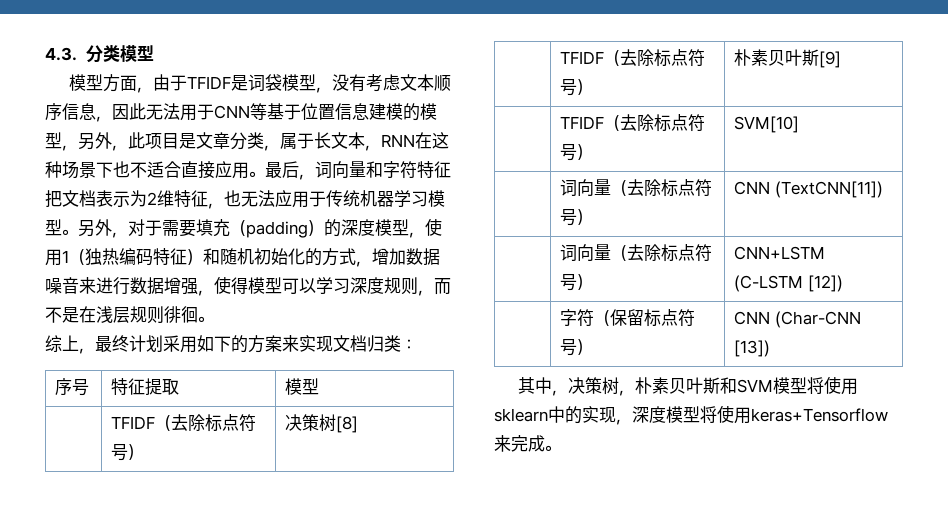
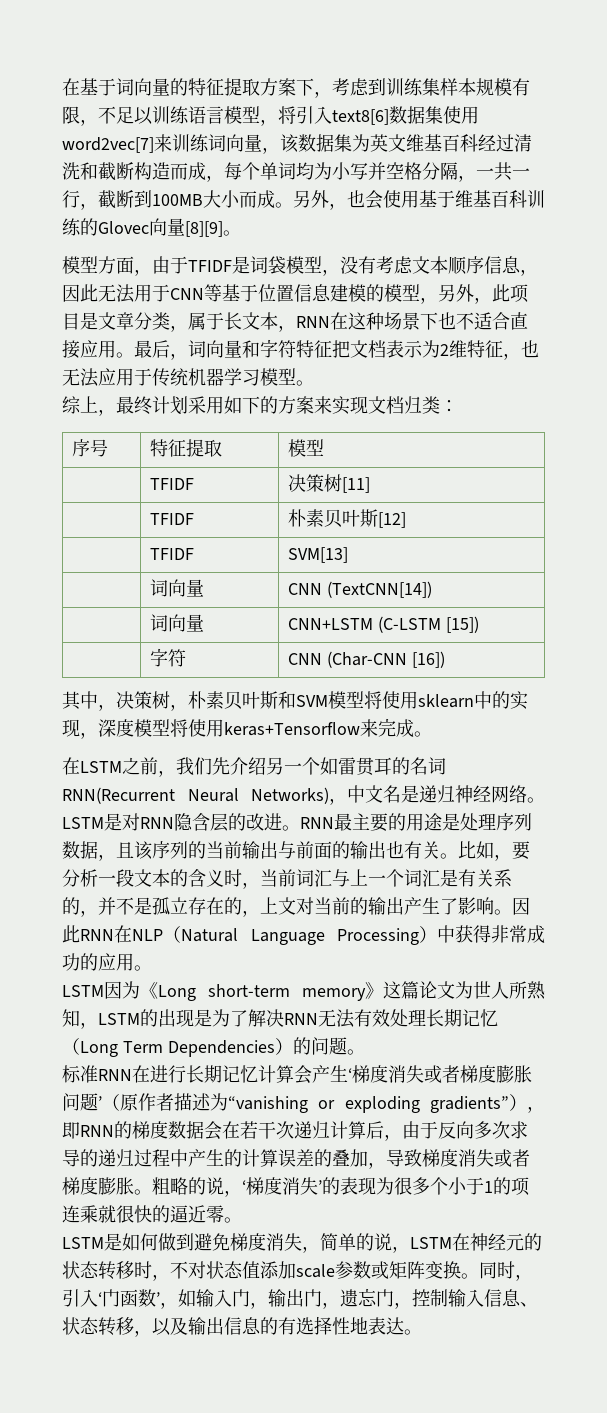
- 4.3.分类模型
+ 在基于词向量的特征提取方案下，考虑到训练集样本规模有限，不足以训练语言模型，将引入text8[6]数据集使用word2vec[7]来训练词向量，该数据集为英文维基百科经过清洗和截断构造而成，每个单词均为小写并空格分隔，一共一行，截断到100MB大小而成。另外，也会使用基于维基百科训练的Glovec向量[8][9]。
- 另外，对于需要填充（padding）的深度模型，使用1（独热编码特征）和随机初始化的方式，增加数据噪音来进行数据增强，使得模型可以学习深度规则，而不是在浅层规则徘徊。
- | TFIDF（去除标点符号） | 决策树[8]
- | TFIDF（去除标点符号） | 朴素贝叶斯[9]
- | TFIDF（去除标点符号） | SVM[10]
- | 词向量（去除标点符号） | CNN (TextCNN[11])
- | 词向量（去除标点符号） | CNN+LSTM (C-LSTM [12])
- | 字符（保留标点符号） | CNN (Char-CNN [13])
+ | TFIDF | 决策树[11]
+ | TFIDF | 朴素贝叶斯[12]
+ | TFIDF | SVM[13]
+ | 词向量 | CNN (TextCNN[14])
+ | 词向量 | CNN+LSTM (C-LSTM [15])
+ | 字符 | CNN (Char-CNN [16])
+ 在LSTM之前，我们先介绍另一个如雷贯耳的名词RNN(Recurrent Neural Networks)，中文名是递归神经网络。LSTM是对RNN隐含层的改进。RNN最主要的用途是处理序列数据，且该序列的当前输出与前面的输出也有关。比如，要分析一段文本的含义时，当前词汇与上一个词汇是有关系的，并不是孤立存在的，上文对当前的输出产生了影响。因此RNN在NLP（Natural Language Processing）中获得非常成功的应用。
+ LSTM因为《Long short-term memory》这篇论文为世人所熟知，LSTM的出现是为了解决RNN无法有效处理长期记忆（Long Term Dependencies）的问题。
+ 标准RNN在进行长期记忆计算会产生‘梯度消失或者梯度膨胀问题’（原作者描述为“vanishing or exploding gradients”），即RNN的梯度数据会在若干次递归计算后，由于反向多次求导的递归过程中产生的计算误差的叠加，导致梯度消失或者梯度膨胀。粗略的说，‘梯度消失’的表现为很多个小于1的项连乘就很快的逼近零。
+ LSTM是如何做到避免梯度消失，简单的说，LSTM在神经元的状态转移时，不对状态值添加scale参数或矩阵变换。同时，引入‘门函数’，如输入门，输出门，遗忘门，控制输入信息、状态转移，以及输出信息的有选择性地表达。

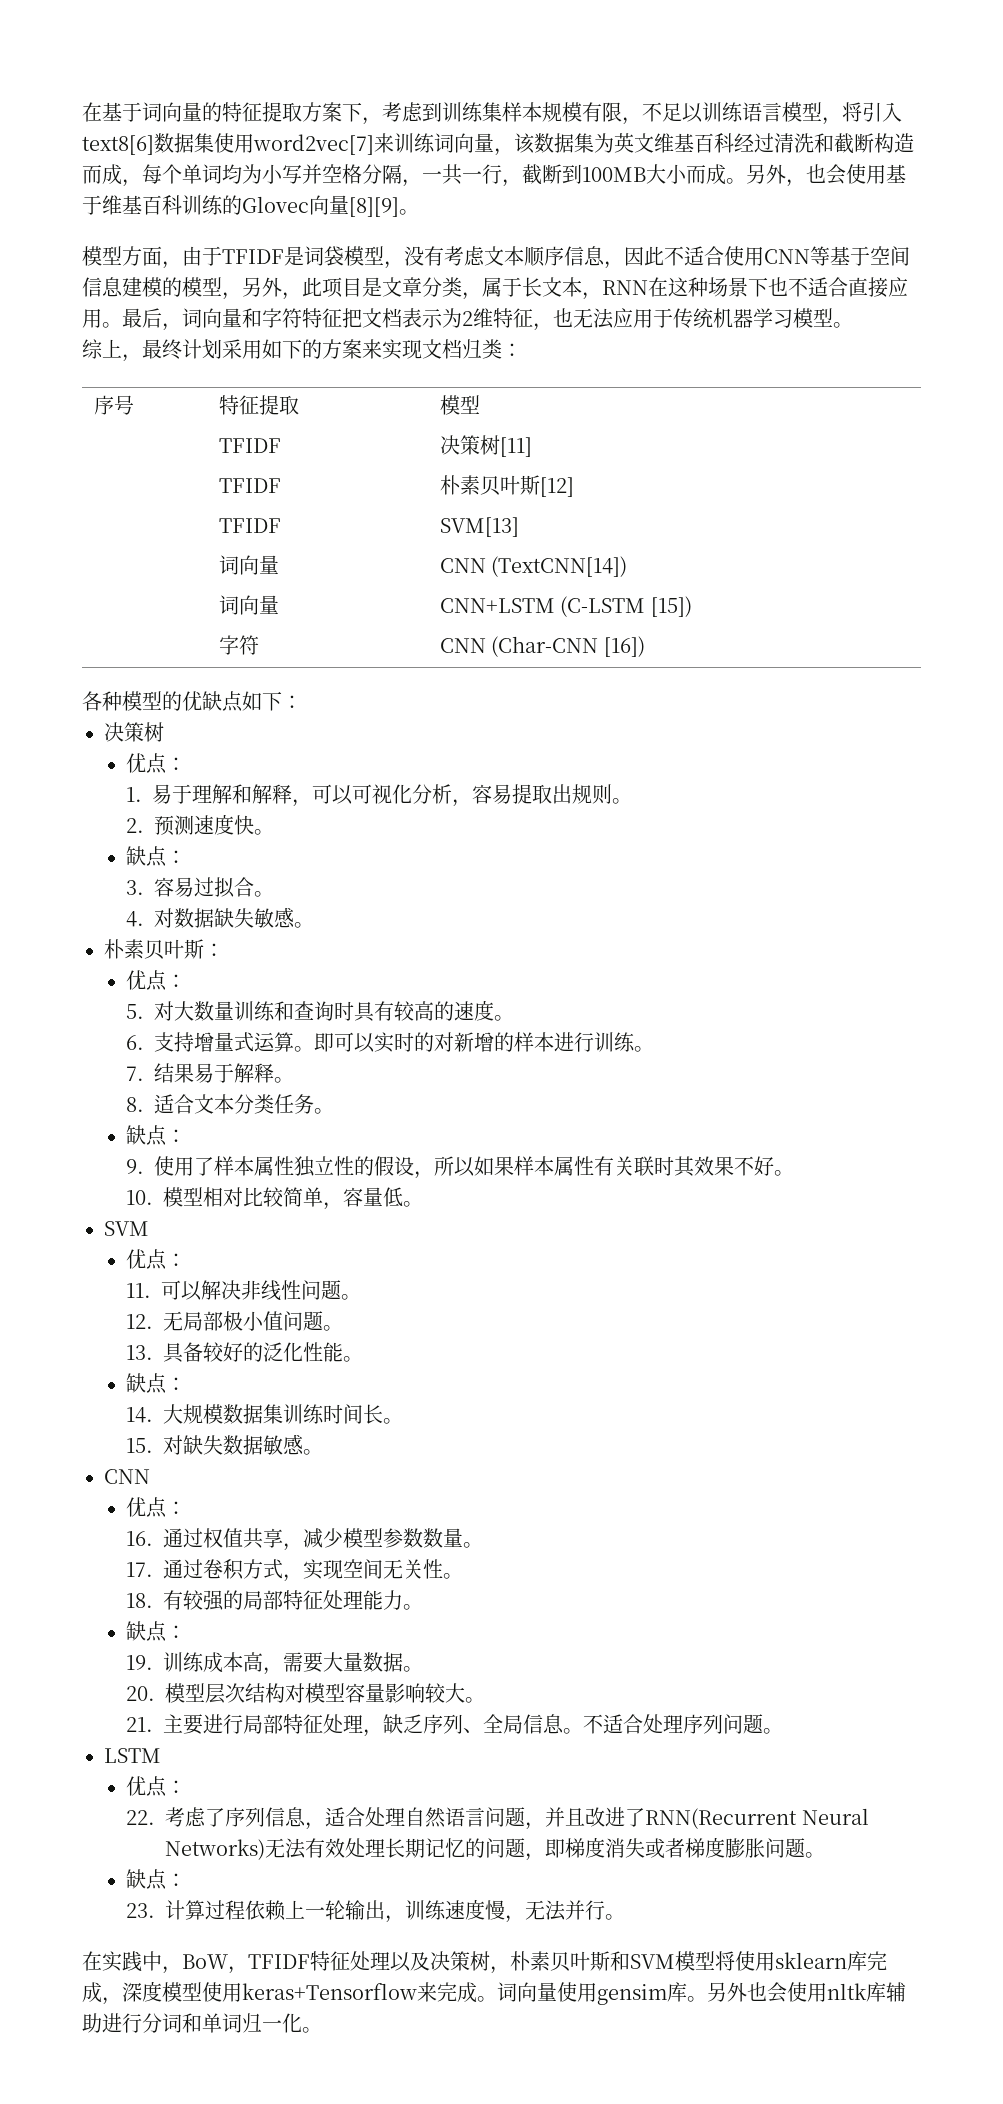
- 模型方面，由于TFIDF是词袋模型，没有考虑文本顺序信息，因此无法用于CNN等基于位置信息建模的模型，另外，此项目是文章分类，属于长文本，RNN在这种场景下也不适合直接应用。
+ 模型方面，由于TFIDF是词袋模型，没有考虑文本顺序信息，因此不适合使用CNN等基于空间信息建模的模型，另外，此项目是文章分类，属于长文本，RNN在这种场景下也不适合直接应用。
- 其中，决策树，朴素贝叶斯和SVM模型将使用sklearn中的实现，深度模型将使用keras+Tensorflow来完成。
- 在LSTM之前，我们先介绍另一个如雷贯耳的名词RNN(Recurrent Neural Networks)，中文名是递归神经网络。LSTM是对RNN隐含层的改进。RNN最主要的用途是处理序列数据，且该序列的当前输出与前面的输出也有关。比如，要分析一段文本的含义时，当前词汇与上一个词汇是有关系的，并不是孤立存在的，上文对当前的输出产生了影响。因此RNN在NLP（Natural Language Processing）中获得非常成功的应用。
- LSTM因为《Long short-term memory》这篇论文为世人所熟知，LSTM的出现是为了解决RNN无法有效处理长期记忆（Long Term Dependencies）的问题。
- 标准RNN在进行长期记忆计算会产生‘梯度消失或者梯度膨胀问题’（原作者描述为“vanishing or exploding gradients”），即RNN的梯度数据会在若干次递归计算后，由于反向多次求导的递归过程中产生的计算误差的叠加，导致梯度消失或者梯度膨胀。粗略的说，‘梯度消失’的表现为很多个小于1的项连乘就很快的逼近零。
- LSTM是如何做到避免梯度消失，简单的说，LSTM在神经元的状态转移时，不对状态值添加scale参数或矩阵变换。同时，引入‘门函数’，如输入门，输出门，遗忘门，控制输入信息、状态转移，以及输出信息的有选择性地表达。
+ 各种模型的优缺点如下：
+ 决策树
+ 优点：
+ 1.易于理解和解释，可以可视化分析，容易提取出规则。
+ 2.预测速度快。
+ 缺点：
+ 3.容易过拟合。
+ 4.对数据缺失敏感。
+ 朴素贝叶斯：
+ 优点：
+ 5.对大数量训练和查询时具有较高的速度。
+ 6.支持增量式运算。即可以实时的对新增的样本进行训练。
+ 7.结果易于解释。
+ 8.适合文本分类任务。
+ 缺点：
+ 9.使用了样本属性独立性的假设，所以如果样本属性有关联时其效果不好。
+ 10.模型相对比较简单，容量低。
+ SVM
+ 优点：
+ 11.可以解决非线性问题。
+ 12.无局部极小值问题。
+ 13.具备较好的泛化性能。
+ 缺点：
+ 14.大规模数据集训练时间长。
+ 15.对缺失数据敏感。
+ CNN
+ 优点：
+ 16.通过权值共享，减少模型参数数量。
+ 17.通过卷积方式，实现空间无关性。
+ 18.有较强的局部特征处理能力。
+ 缺点：
+ 19.训练成本高，需要大量数据。
+ 20.模型层次结构对模型容量影响较大。
+ 21.主要进行局部特征处理，缺乏序列、全局信息。不适合处理序列问题。
+ LSTM
+ 优点：
+ 22.考虑了序列信息，适合处理自然语言问题，并且改进了RNN(Recurrent Neural Networks)无法有效处理长期记忆的问题，即梯度消失或者梯度膨胀问题。
+ 缺点：
+ 23.计算过程依赖上一轮输出，训练速度慢，无法并行。
+ 在实践中，BoW，TFIDF特征处理以及决策树，朴素贝叶斯和SVM模型将使用sklearn库完成，深度模型使用keras+Tensorflow来完成。词向量使用gensim库。另外也会使用nltk库辅助进行分词和单词归一化。

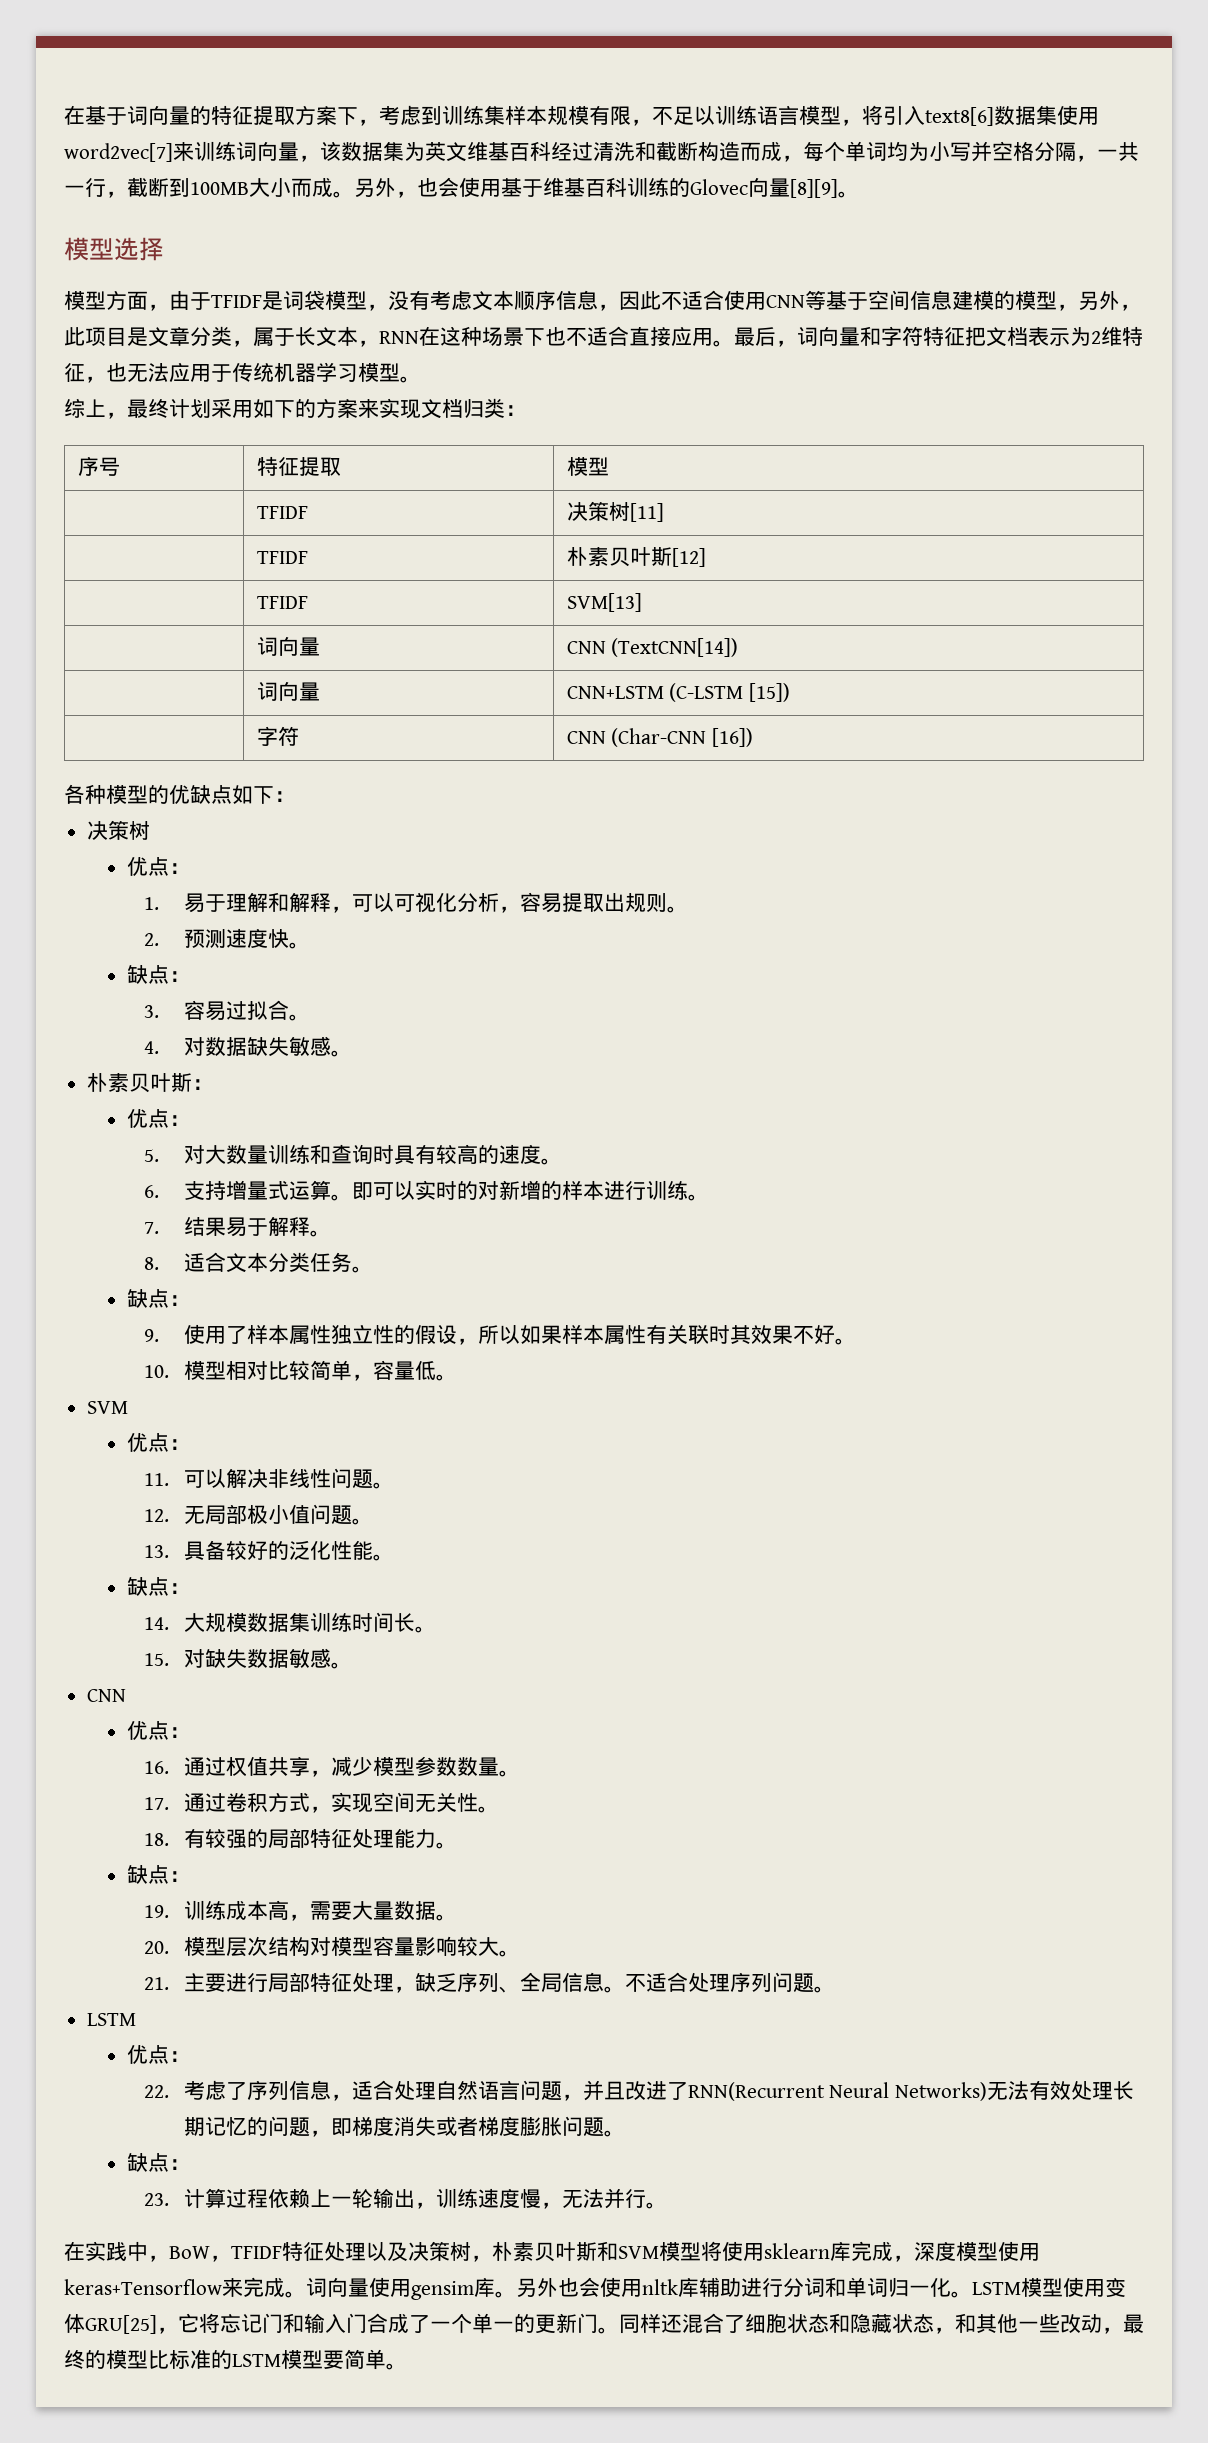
+ 模型选择
+ LSTM模型使用变体GRU[25]，它将忘记门和输入门合成了一个单一的更新门。同样还混合了细胞状态和隐藏状态，和其他一些改动，最终的模型比标准的LSTM模型要简单。

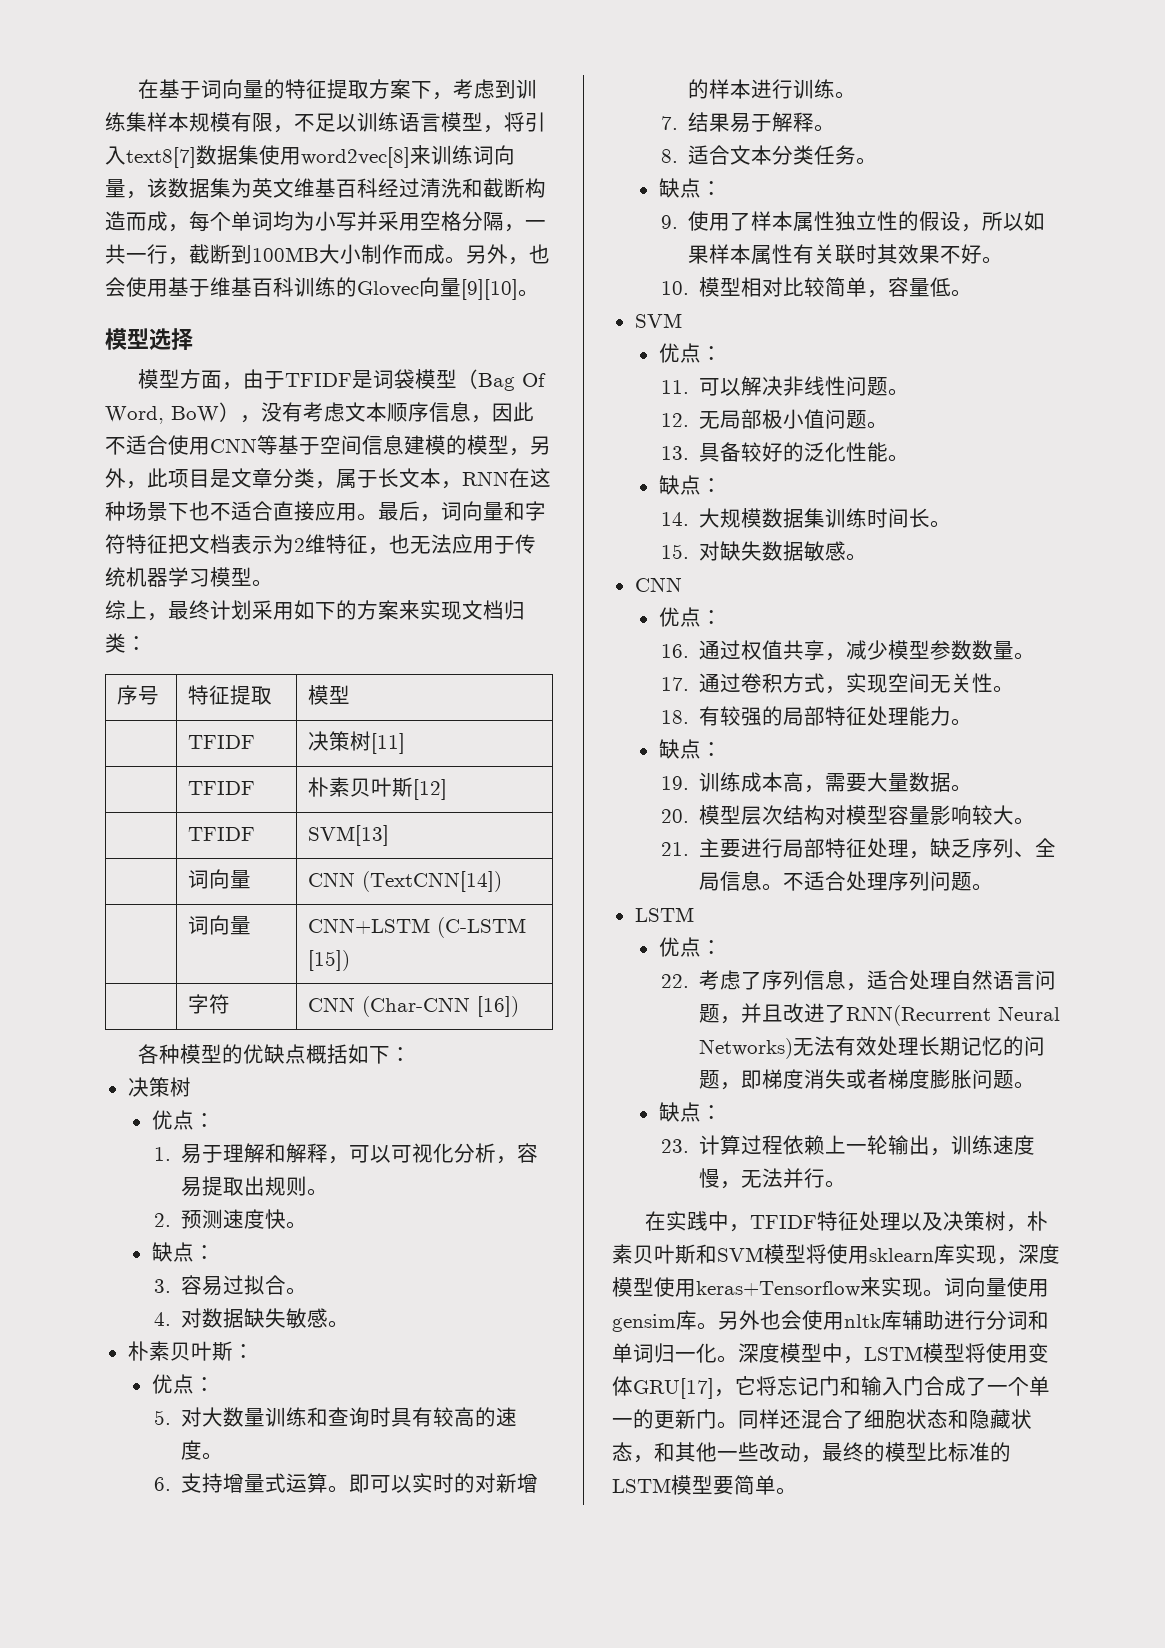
- 在基于词向量的特征提取方案下，考虑到训练集样本规模有限，不足以训练语言模型，将引入text8[6]数据集使用word2vec[7]来训练词向量，该数据集为英文维基百科经过清洗和截断构造而成，每个单词均为小写并空格分隔，一共一行，截断到100MB大小而成。
+ 在基于词向量的特征提取方案下，考虑到训练集样本规模有限，不足以训练语言模型，将引入text8[7]数据集使用word2vec[8]来训练词向量，该数据集为英文维基百科经过清洗和截断构造而成，每个单词均为小写并采用空格分隔，一共一行，截断到100MB大小制作而成。
- 另外，也会使用基于维基百科训练的Glovec向量[8][9]。
+ 另外，也会使用基于维基百科训练的Glovec向量[9][10]。
- 模型方面，由于TFIDF是词袋模型，没有考虑文本顺序信息，因此不适合使用CNN等基于空间信息建模的模型，另外，此项目是文章分类，属于长文本，RNN在这种场景下也不适合直接应用。
+ 模型方面，由于TFIDF是词袋模型（Bag Of Word, BoW），没有考虑文本顺序信息，因此不适合使用CNN等基于空间信息建模的模型，另外，此项目是文章分类，属于长文本，RNN在这种场景下也不适合直接应用。
- 各种模型的优缺点如下：
+ 各种模型的优缺点概括如下：
- 在实践中，BoW，TFIDF特征处理以及决策树，朴素贝叶斯和SVM模型将使用sklearn库完成，深度模型使用keras+Tensorflow来完成。
+ 在实践中，TFIDF特征处理以及决策树，朴素贝叶斯和SVM模型将使用sklearn库实现，深度模型使用keras+Tensorflow来实现。
- LSTM模型使用变体GRU[25]，它将忘记门和输入门合成了一个单一的更新门。
+ 深度模型中，LSTM模型将使用变体GRU[17]，它将忘记门和输入门合成了一个单一的更新门。

